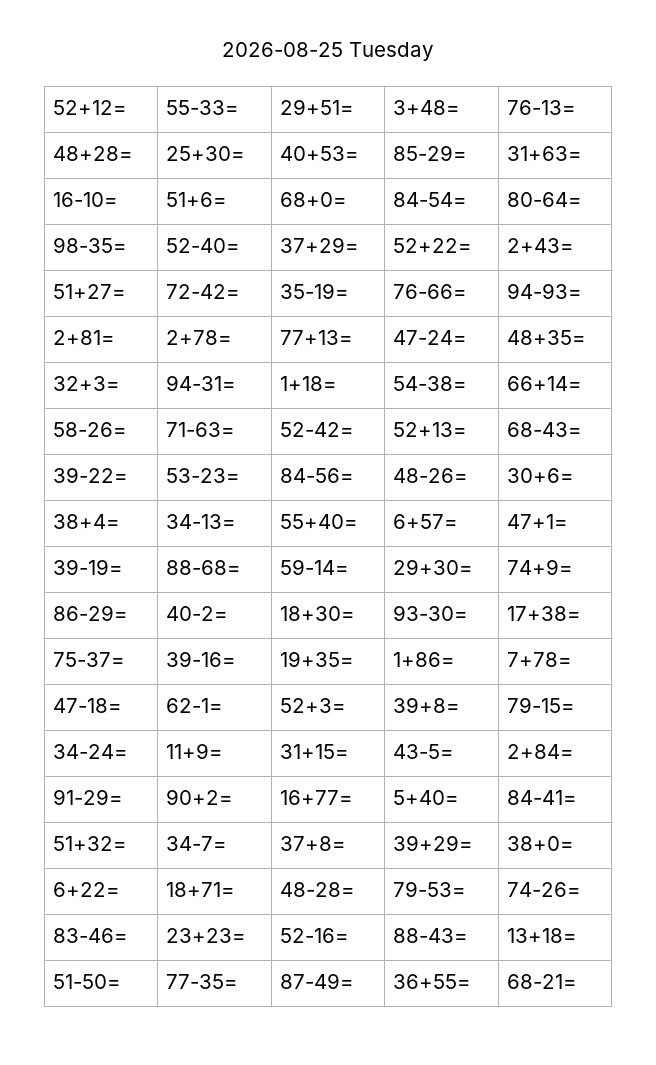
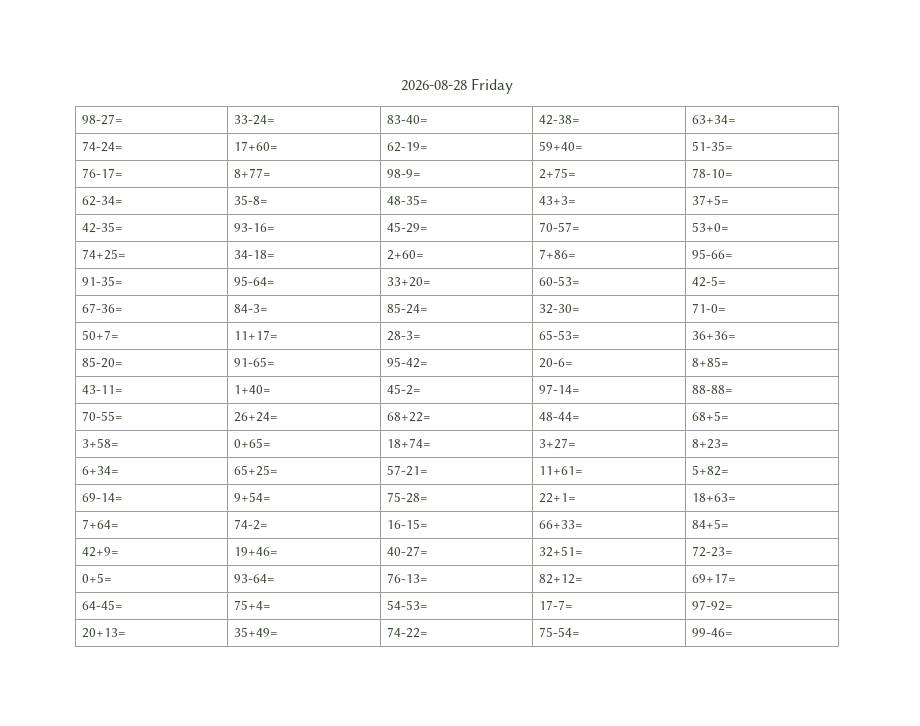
- 2026-08-25 Tuesday
- 52+12= | 55-33= | 29+51= | 3+48= | 76-13=
- 48+28= | 25+30= | 40+53= | 85-29= | 31+63=
- 16-10= | 51+6= | 68+0= | 84-54= | 80-64=
- 98-35= | 52-40= | 37+29= | 52+22= | 2+43=
- 51+27= | 72-42= | 35-19= | 76-66= | 94-93=
- 2+81= | 2+78= | 77+13= | 47-24= | 48+35=
- 32+3= | 94-31= | 1+18= | 54-38= | 66+14=
- 58-26= | 71-63= | 52-42= | 52+13= | 68-43=
- 39-22= | 53-23= | 84-56= | 48-26= | 30+6=
- 38+4= | 34-13= | 55+40= | 6+57= | 47+1=
- 39-19= | 88-68= | 59-14= | 29+30= | 74+9=
- 86-29= | 40-2= | 18+30= | 93-30= | 17+38=
- 75-37= | 39-16= | 19+35= | 1+86= | 7+78=
- 47-18= | 62-1= | 52+3= | 39+8= | 79-15=
- 34-24= | 11+9= | 31+15= | 43-5= | 2+84=
- 91-29= | 90+2= | 16+77= | 5+40= | 84-41=
- 51+32= | 34-7= | 37+8= | 39+29= | 38+0=
- 6+22= | 18+71= | 48-28= | 79-53= | 74-26=
- 83-46= | 23+23= | 52-16= | 88-43= | 13+18=
- 51-50= | 77-35= | 87-49= | 36+55= | 68-21=
+ 2026-08-28 Friday
+ 98-27= | 33-24= | 83-40= | 42-38= | 63+34=
+ 74-24= | 17+60= | 62-19= | 59+40= | 51-35=
+ 76-17= | 8+77= | 98-9= | 2+75= | 78-10=
+ 62-34= | 35-8= | 48-35= | 43+3= | 37+5=
+ 42-35= | 93-16= | 45-29= | 70-57= | 53+0=
+ 74+25= | 34-18= | 2+60= | 7+86= | 95-66=
+ 91-35= | 95-64= | 33+20= | 60-53= | 42-5=
+ 67-36= | 84-3= | 85-24= | 32-30= | 71-0=
+ 50+7= | 11+17= | 28-3= | 65-53= | 36+36=
+ 85-20= | 91-65= | 95-42= | 20-6= | 8+85=
+ 43-11= | 1+40= | 45-2= | 97-14= | 88-88=
+ 70-55= | 26+24= | 68+22= | 48-44= | 68+5=
+ 3+58= | 0+65= | 18+74= | 3+27= | 8+23=
+ 6+34= | 65+25= | 57-21= | 11+61= | 5+82=
+ 69-14= | 9+54= | 75-28= | 22+1= | 18+63=
+ 7+64= | 74-2= | 16-15= | 66+33= | 84+5=
+ 42+9= | 19+46= | 40-27= | 32+51= | 72-23=
+ 0+5= | 93-64= | 76-13= | 82+12= | 69+17=
+ 64-45= | 75+4= | 54-53= | 17-7= | 97-92=
+ 20+13= | 35+49= | 74-22= | 75-54= | 99-46=

